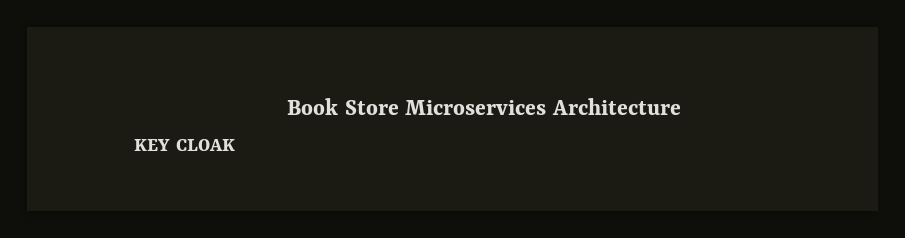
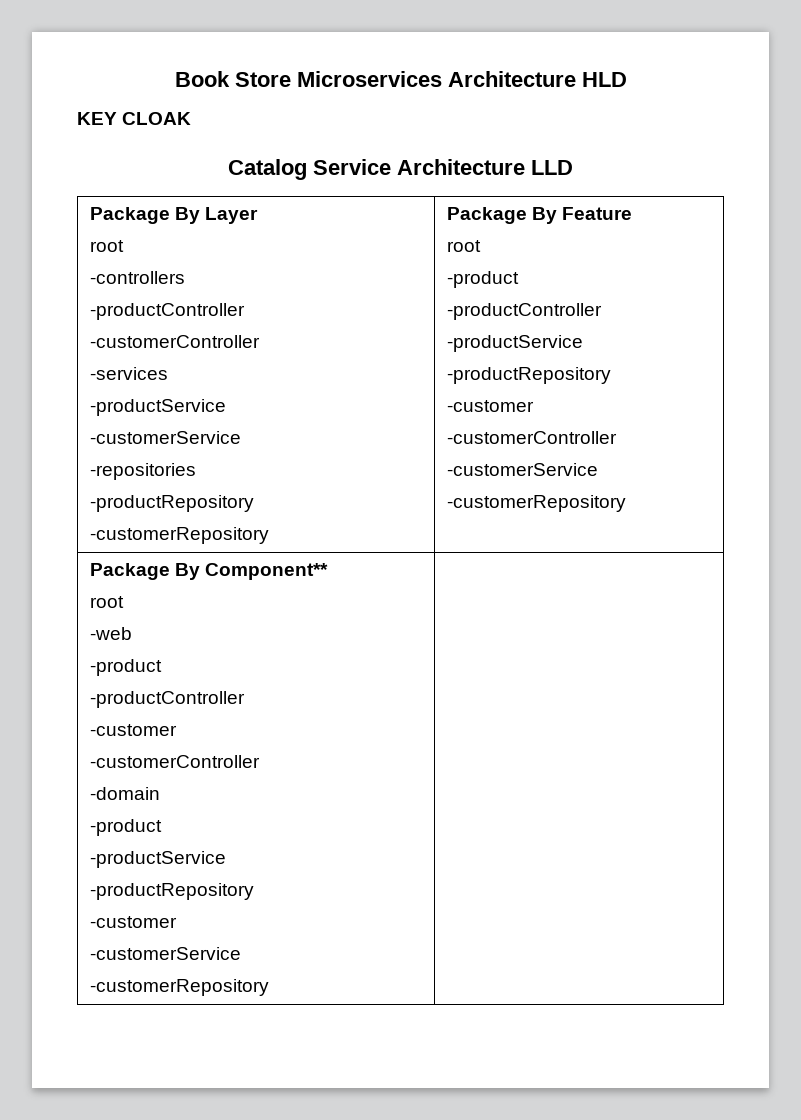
- Book Store Microservices Architecture
+ Book Store Microservices Architecture HLD
+ Catalog Service Architecture LLD
+ Package By Layer
+ root
+ -controllers
+ -productController
+ -customerController
+ -services
+ -productService
+ -customerService
+ -repositories
+ -productRepository
+ -customerRepository | Package By Feature
+ root
+ -product
+ -productController
+ -productService
+ -productRepository
+ -customer
+ -customerController
+ -customerService
+ -customerRepository
+ Package By Component**
+ root
+ -web
+ -product
+ -productController
+ -customer
+ -customerController
+ -domain
+ -product
+ -productService
+ -productRepository
+ -customer
+ -customerService
+ -customerRepository |

